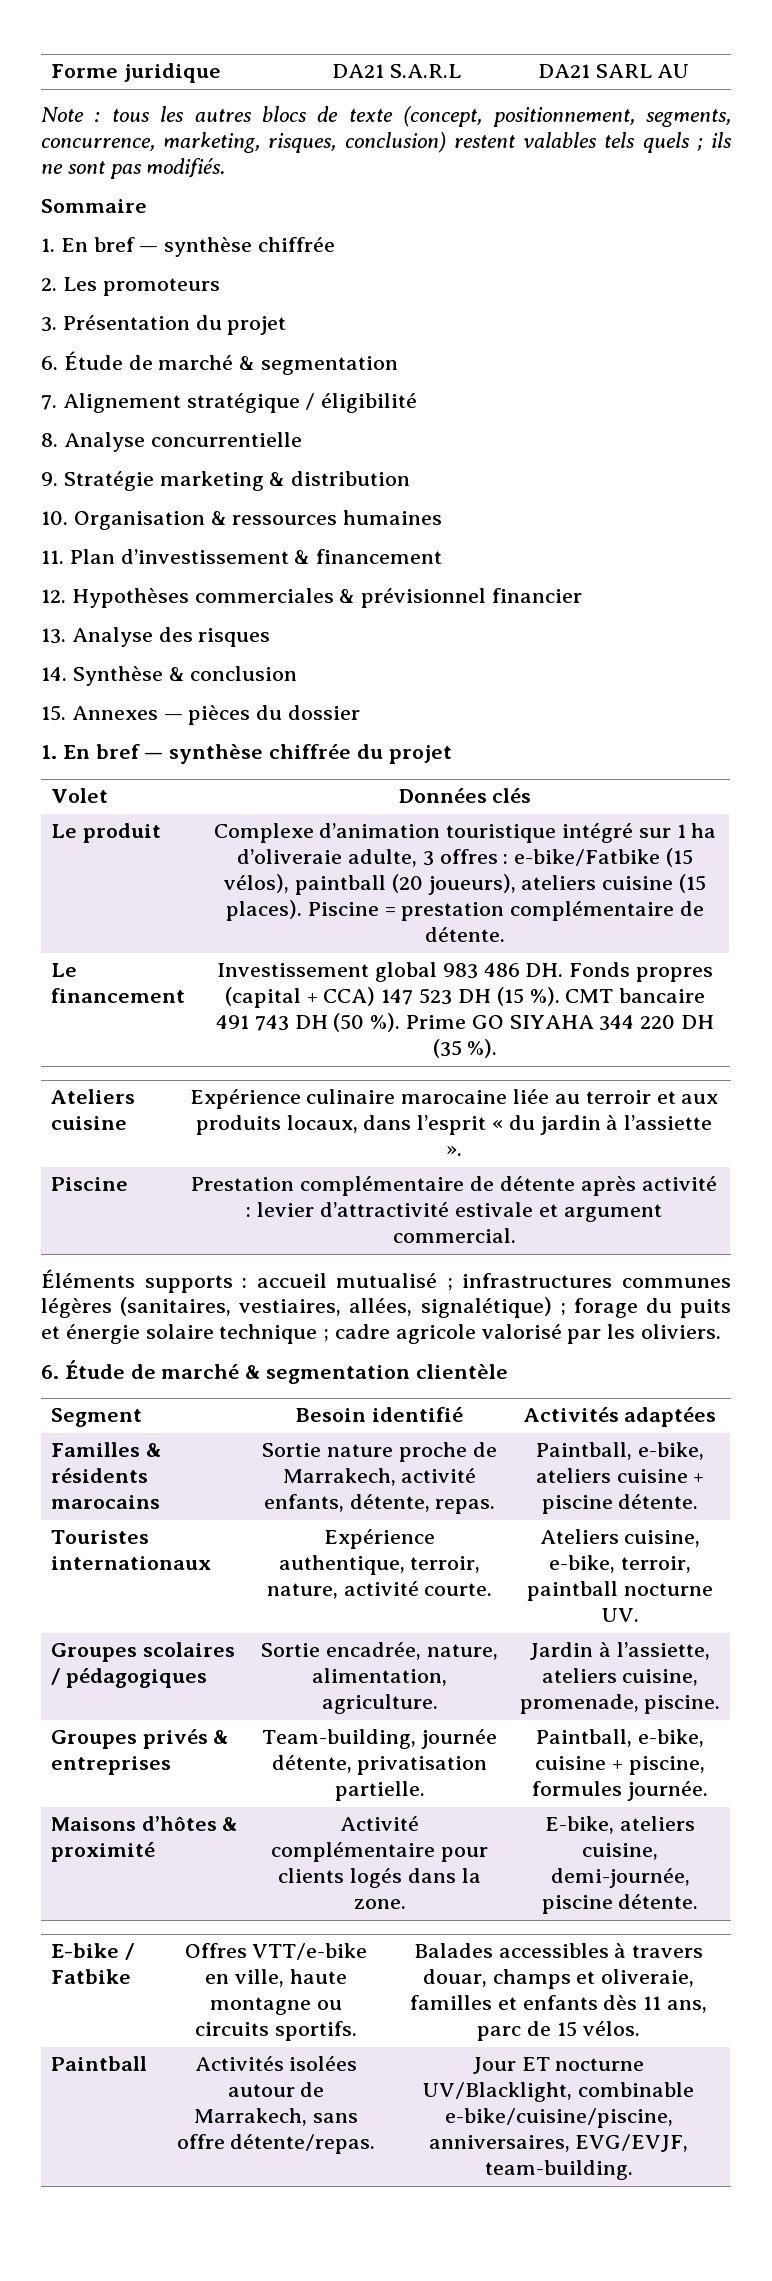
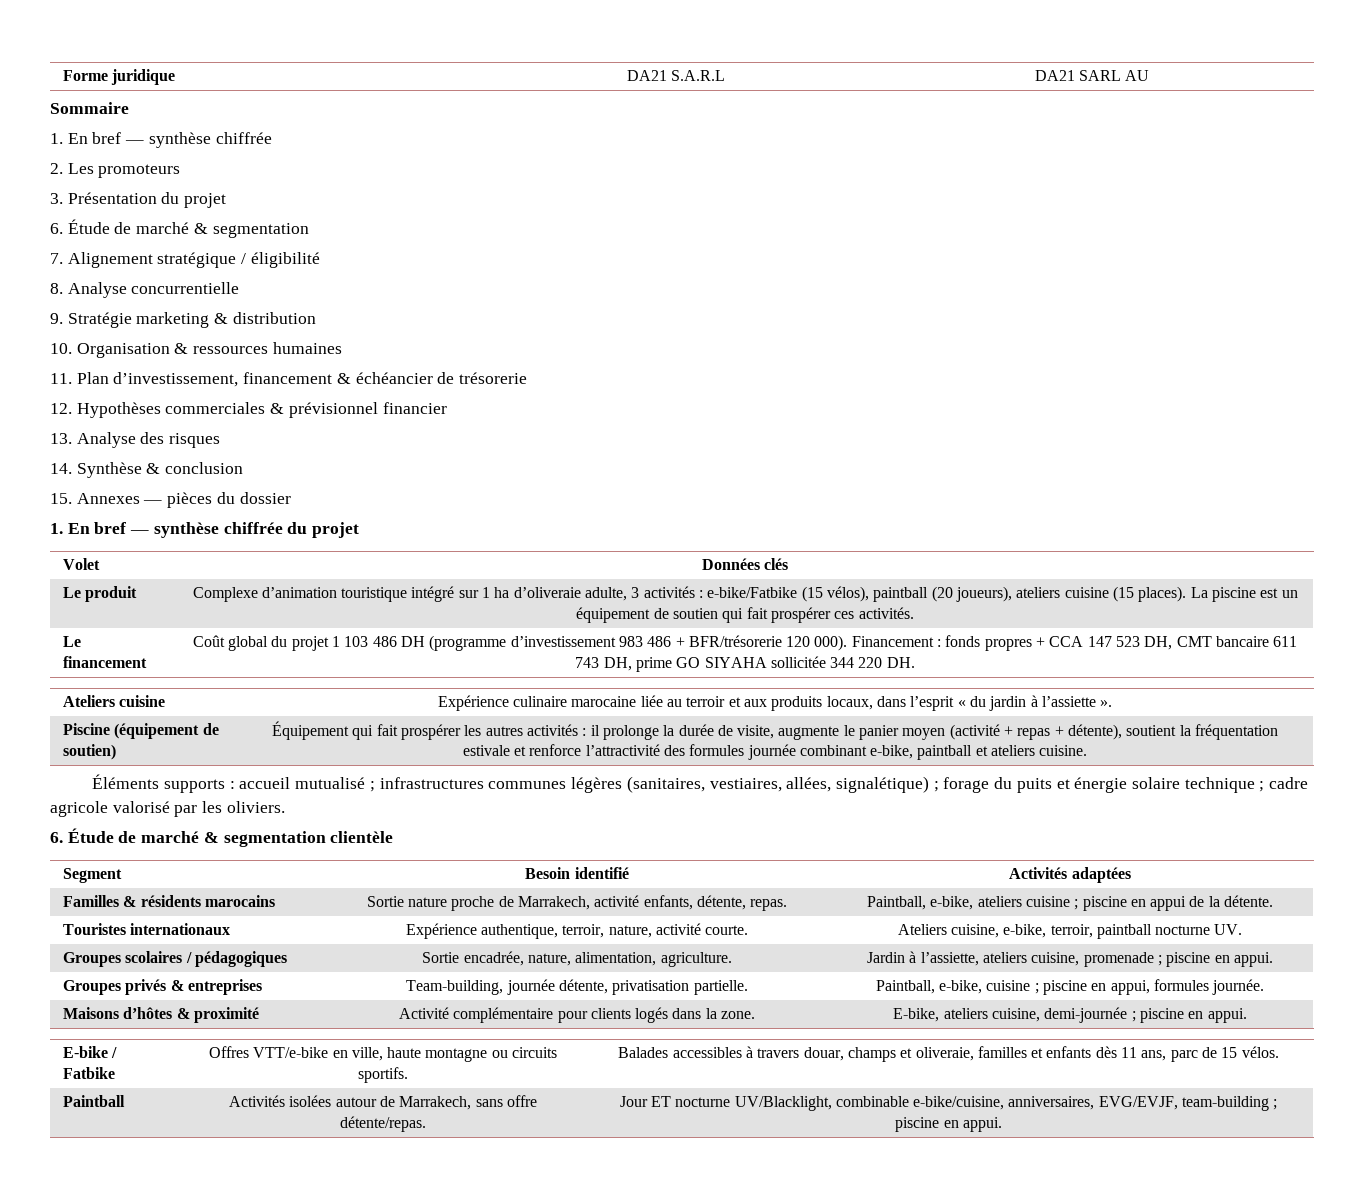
- Note : tous les autres blocs de texte (concept, positionnement, segments, concurrence, marketing, risques, conclusion) restent valables tels quels ; ils ne sont pas modifiés.
- 11. Plan d’investissement & financement
+ 11. Plan d’investissement, financement & échéancier de trésorerie
- Le produit | Complexe d’animation touristique intégré sur 1 ha d’oliveraie adulte, 3 offres : e-bike/Fatbike (15 vélos), paintball (20 joueurs), ateliers cuisine (15 places). Piscine = prestation complémentaire de détente.
- Le financement | Investissement global 983 486 DH. Fonds propres (capital + CCA) 147 523 DH (15 %). CMT bancaire 491 743 DH (50 %). Prime GO SIYAHA 344 220 DH (35 %).
+ Le produit | Complexe d’animation touristique intégré sur 1 ha d’oliveraie adulte, 3 activités : e-bike/Fatbike (15 vélos), paintball (20 joueurs), ateliers cuisine (15 places). La piscine est un équipement de soutien qui fait prospérer ces activités.
+ Le financement | Coût global du projet 1 103 486 DH (programme d’investissement 983 486 + BFR/trésorerie 120 000). Financement : fonds propres + CCA 147 523 DH, CMT bancaire 611 743 DH, prime GO SIYAHA sollicitée 344 220 DH.
- Piscine | Prestation complémentaire de détente après activité : levier d’attractivité estivale et argument commercial.
+ Piscine (équipement de soutien) | Équipement qui fait prospérer les autres activités : il prolonge la durée de visite, augmente le panier moyen (activité + repas + détente), soutient la fréquentation estivale et renforce l’attractivité des formules journée combinant e-bike, paintball et ateliers cuisine.
- Familles & résidents marocains | Sortie nature proche de Marrakech, activité enfants, détente, repas. | Paintball, e-bike, ateliers cuisine + piscine détente.
+ Familles & résidents marocains | Sortie nature proche de Marrakech, activité enfants, détente, repas. | Paintball, e-bike, ateliers cuisine ; piscine en appui de la détente.
- Groupes scolaires / pédagogiques | Sortie encadrée, nature, alimentation, agriculture. | Jardin à l’assiette, ateliers cuisine, promenade, piscine.
+ Groupes scolaires / pédagogiques | Sortie encadrée, nature, alimentation, agriculture. | Jardin à l’assiette, ateliers cuisine, promenade ; piscine en appui.
- Groupes privés & entreprises | Team-building, journée détente, privatisation partielle. | Paintball, e-bike, cuisine + piscine, formules journée.
+ Groupes privés & entreprises | Team-building, journée détente, privatisation partielle. | Paintball, e-bike, cuisine ; piscine en appui, formules journée.
- Maisons d’hôtes & proximité | Activité complémentaire pour clients logés dans la zone. | E-bike, ateliers cuisine, demi-journée, piscine détente.
+ Maisons d’hôtes & proximité | Activité complémentaire pour clients logés dans la zone. | E-bike, ateliers cuisine, demi-journée ; piscine en appui.
- Paintball | Activités isolées autour de Marrakech, sans offre détente/repas. | Jour ET nocturne UV/Blacklight, combinable e-bike/cuisine/piscine, anniversaires, EVG/EVJF, team-building.
+ Paintball | Activités isolées autour de Marrakech, sans offre détente/repas. | Jour ET nocturne UV/Blacklight, combinable e-bike/cuisine, anniversaires, EVG/EVJF, team-building ; piscine en appui.

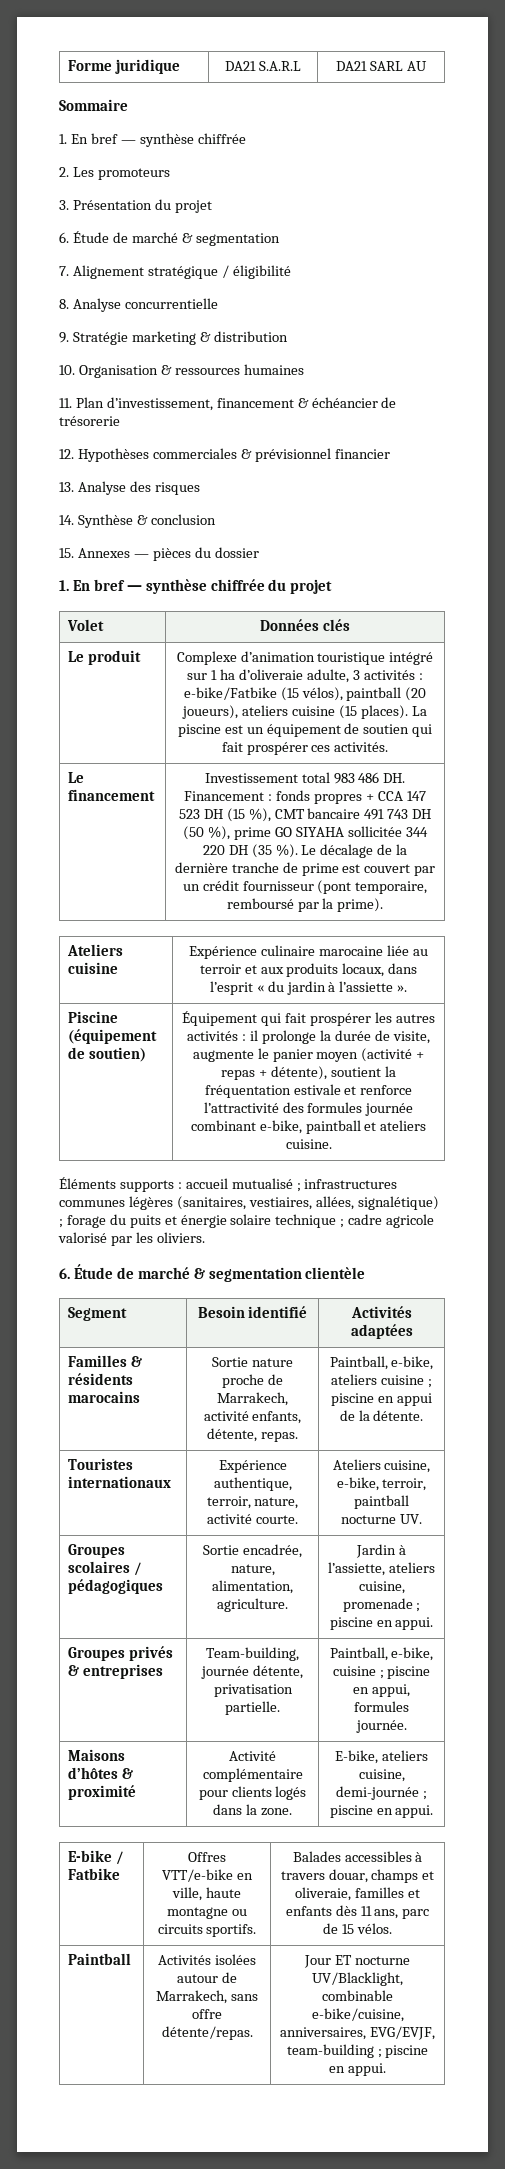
- Coût global du projet 1 103 486 DH (programme d’investissement 983 486 + BFR/trésorerie 120 000). Financement : fonds propres + CCA 147 523 DH, CMT bancaire 611 743 DH, prime GO SIYAHA sollicitée 344 220 DH.
+ Investissement total 983 486 DH. Financement : fonds propres + CCA 147 523 DH (15 %), CMT bancaire 491 743 DH (50 %), prime GO SIYAHA sollicitée 344 220 DH (35 %). Le décalage de la dernière tranche de prime est couvert par un crédit fournisseur (pont temporaire, remboursé par la prime).

